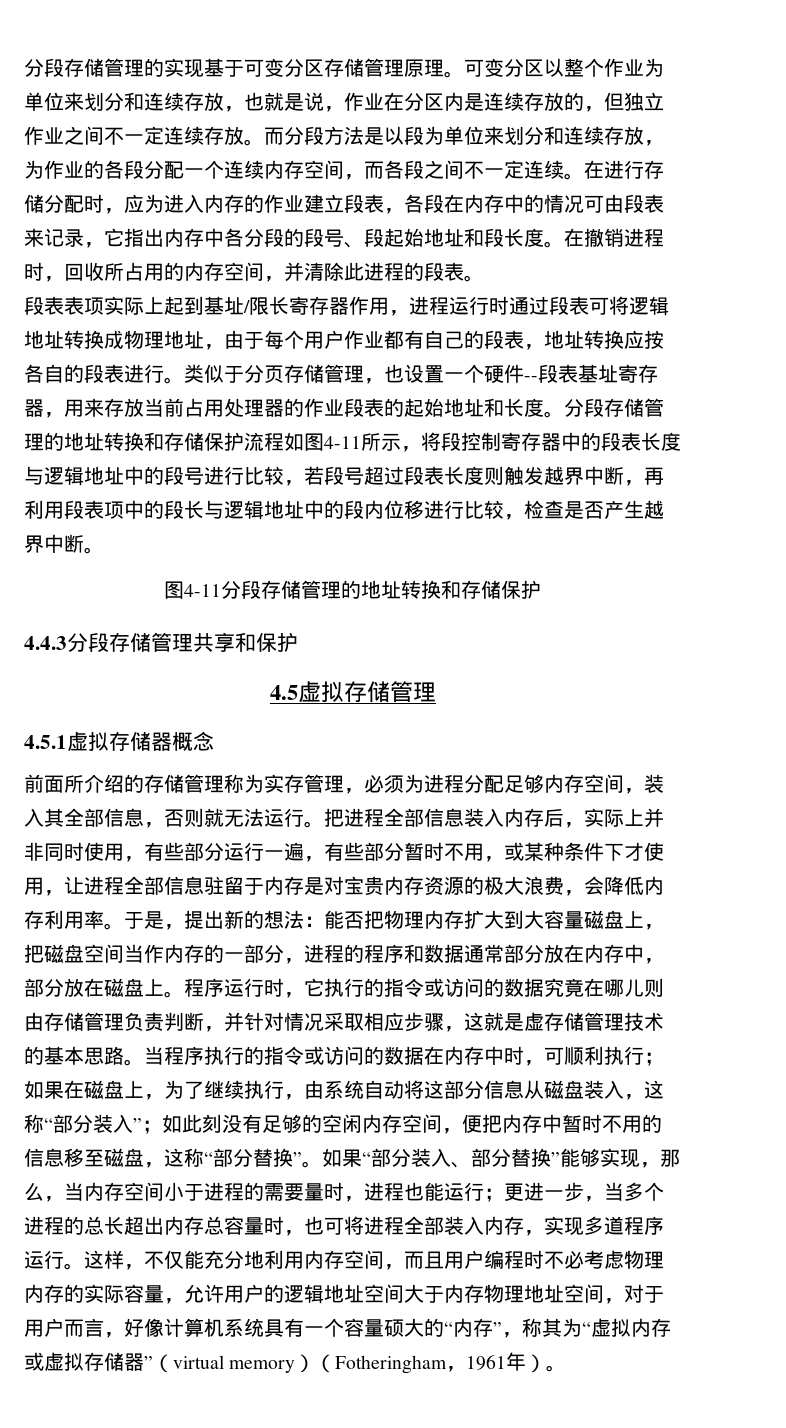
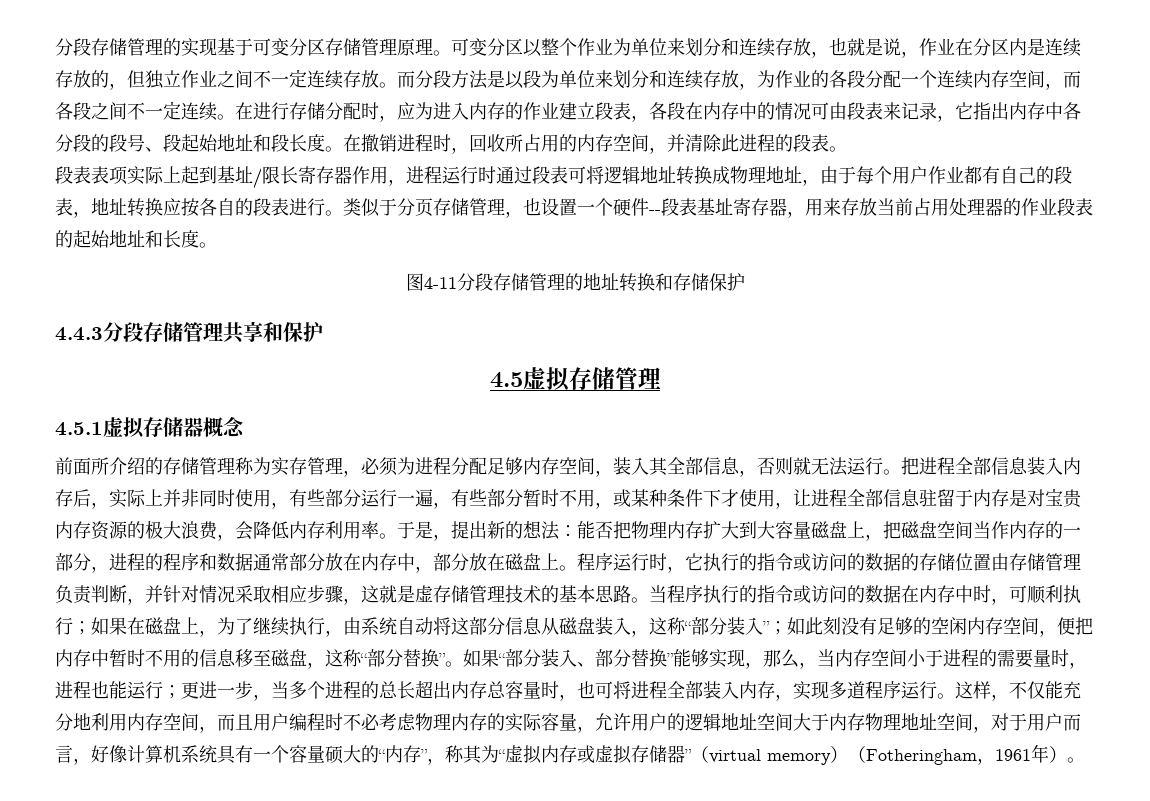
- 分段存储管理的地址转换和存储保护流程如图4-11所示，将段控制寄存器中的段表长度与逻辑地址中的段号进行比较，若段号超过段表长度则触发越界中断，再利用段表项中的段长与逻辑地址中的段内位移进行比较，检查是否产生越界中断。
- 程序运行时，它执行的指令或访问的数据究竟在哪儿则由存储管理负责判断，并针对情况采取相应步骤，这就是虚存储管理技术的基本思路。
+ 程序运行时，它执行的指令或访问的数据的存储位置由存储管理负责判断，并针对情况采取相应步骤，这就是虚存储管理技术的基本思路。

